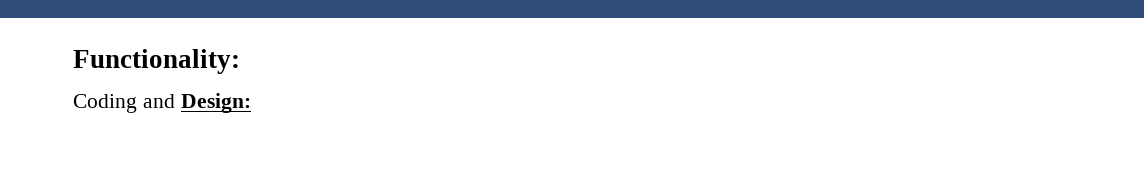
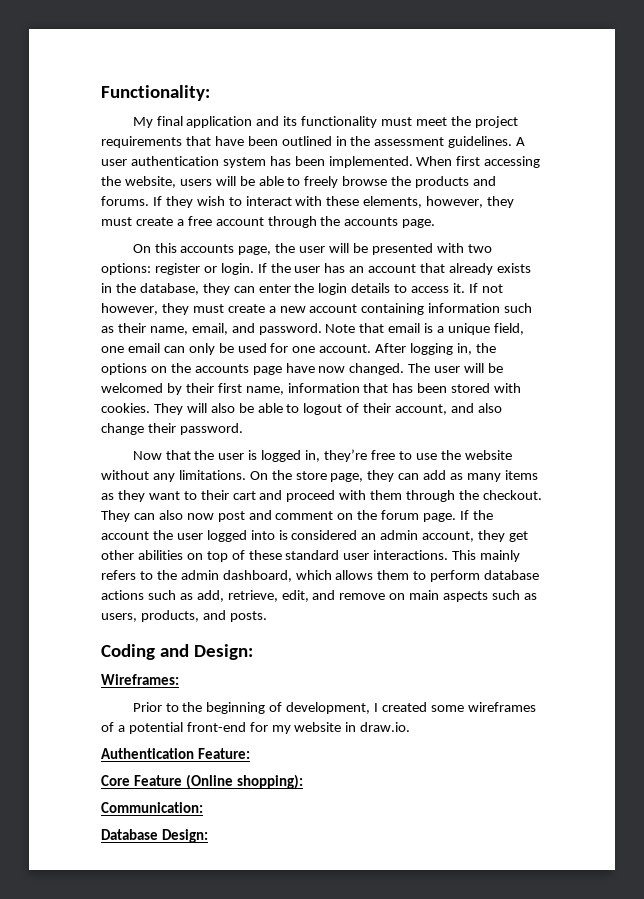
+ My final application and its functionality must meet the project requirements that have been outlined in the assessment guidelines. A user authentication system has been implemented. When first accessing the website, users will be able to freely browse the products and forums. If they wish to interact with these elements, however, they must create a free account through the accounts page.
+ On this accounts page, the user will be presented with two options: register or login. If the user has an account that already exists in the database, they can enter the login details to access it. If not however, they must create a new account containing information such as their name, email, and password. Note that email is a unique field, one email can only be used for one account. After logging in, the options on the accounts page have now changed. The user will be welcomed by their first name, information that has been stored with cookies. They will also be able to logout of their account, and also change their password.
+ Now that the user is logged in, they’re free to use the website without any limitations. On the store page, they can add as many items as they want to their cart and proceed with them through the checkout. They can also now post and comment on the forum page. If the account the user logged into is considered an admin account, they get other abilities on top of these standard user interactions. This mainly refers to the admin dashboard, which allows them to perform database actions such as add, retrieve, edit, and remove on main aspects such as users, products, and posts.
  Coding and Design:
+ Wireframes:
+ Prior to the beginning of development, I created some wireframes of a potential front-end for my website in draw.io.
+ Authentication Feature:
+ Core Feature (Online shopping):
+ Communication:
+ Database Design:

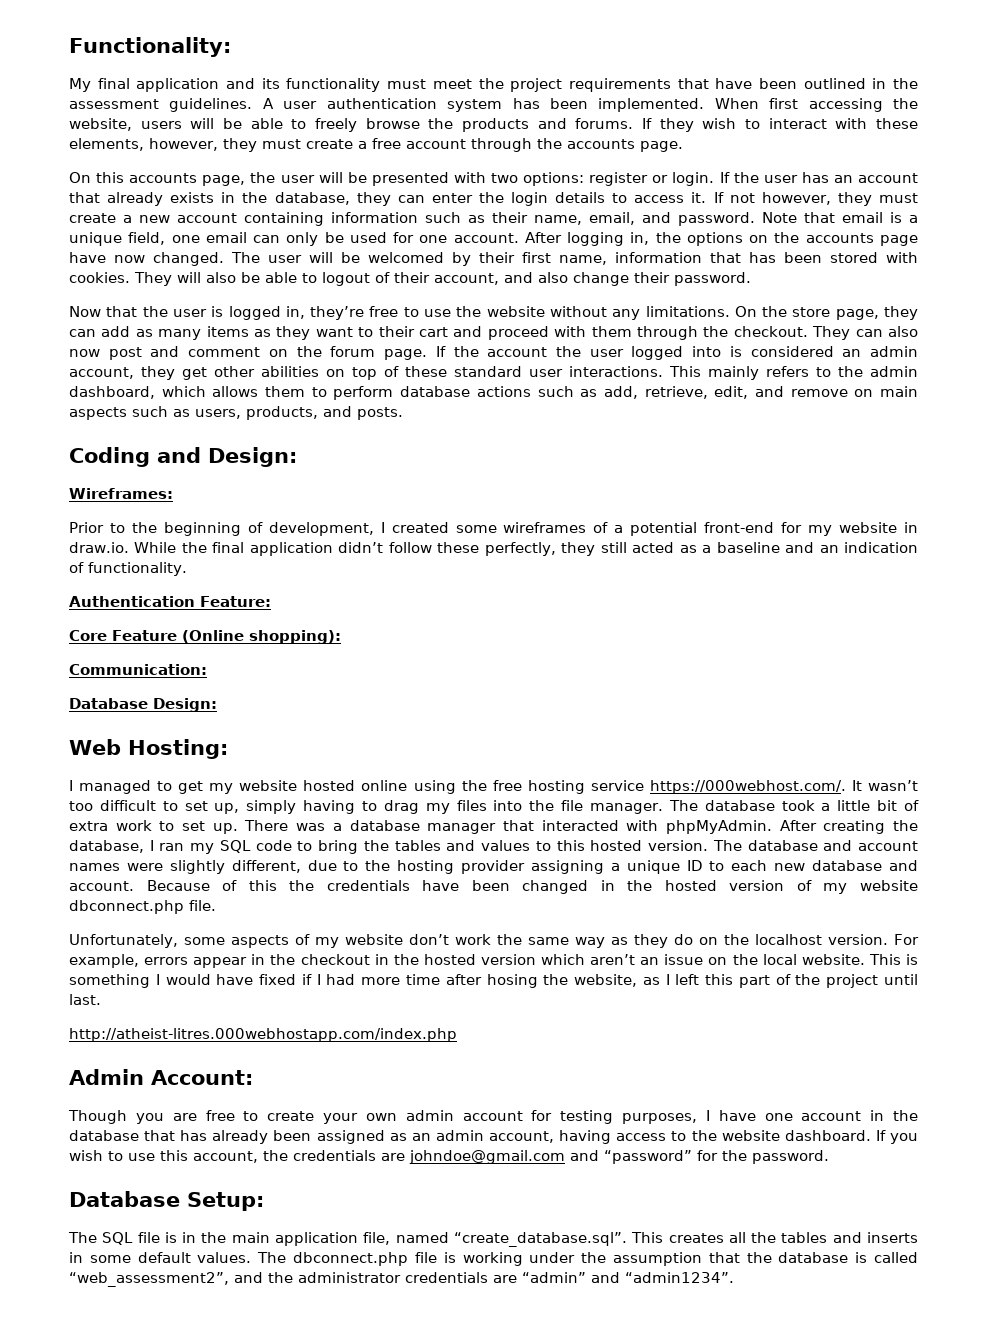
- Prior to the beginning of development, I created some wireframes of a potential front-end for my website in draw.io.
+ Prior to the beginning of development, I created some wireframes of a potential front-end for my website in draw.io. While the final application didn’t follow these perfectly, they still acted as a baseline and an indication of functionality.
+ Web Hosting:
+ I managed to get my website hosted online using the free hosting service https://000webhost.com/. It wasn’t too difficult to set up, simply having to drag my files into the file manager. The database took a little bit of extra work to set up. There was a database manager that interacted with phpMyAdmin. After creating the database, I ran my SQL code to bring the tables and values to this hosted version. The database and account names were slightly different, due to the hosting provider assigning a unique ID to each new database and account. Because of this the credentials have been changed in the hosted version of my website dbconnect.php file.
+ Unfortunately, some aspects of my website don’t work the same way as they do on the localhost version. For example, errors appear in the checkout in the hosted version which aren’t an issue on the local website. This is something I would have fixed if I had more time after hosing the website, as I left this part of the project until last.
+ http://atheist-litres.000webhostapp.com/index.php
+ Admin Account:
+ Though you are free to create your own admin account for testing purposes, I have one account in the database that has already been assigned as an admin account, having access to the website dashboard. If you wish to use this account, the credentials are johndoe@gmail.com and “password” for the password.
+ Database Setup:
+ The SQL file is in the main application file, named “create_database.sql”. This creates all the tables and inserts in some default values. The dbconnect.php file is working under the assumption that the database is called “web_assessment2”, and the administrator credentials are “admin” and “admin1234”.

